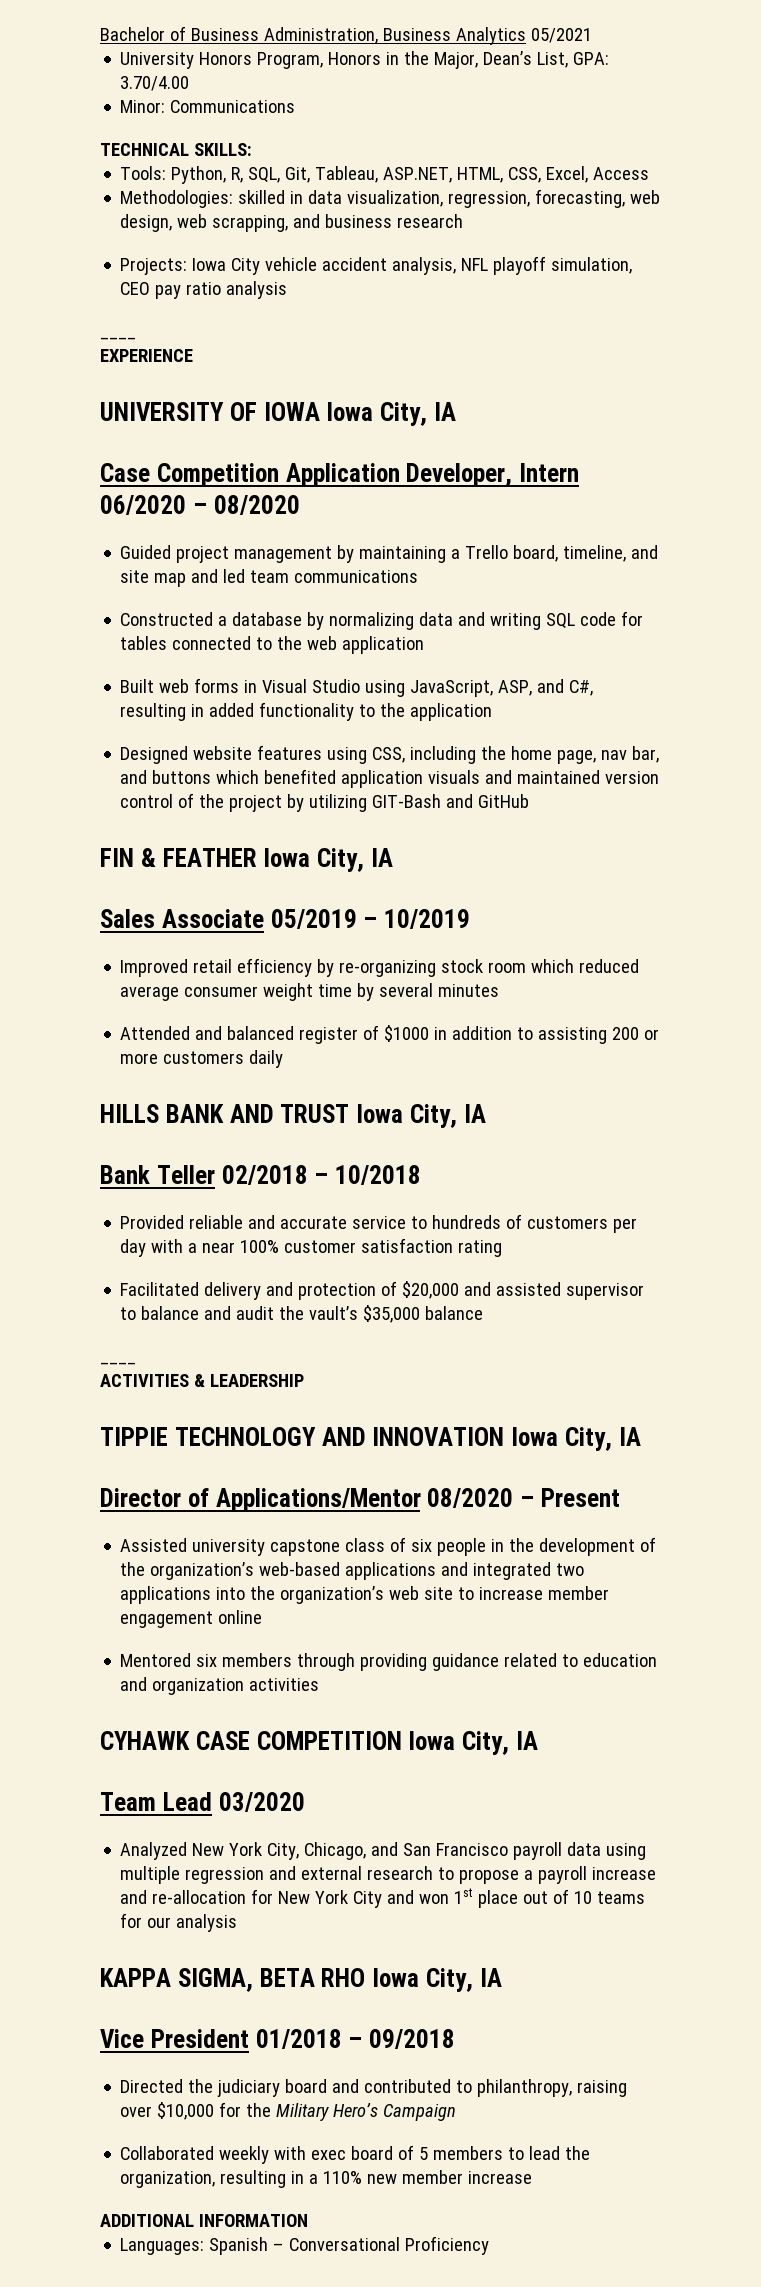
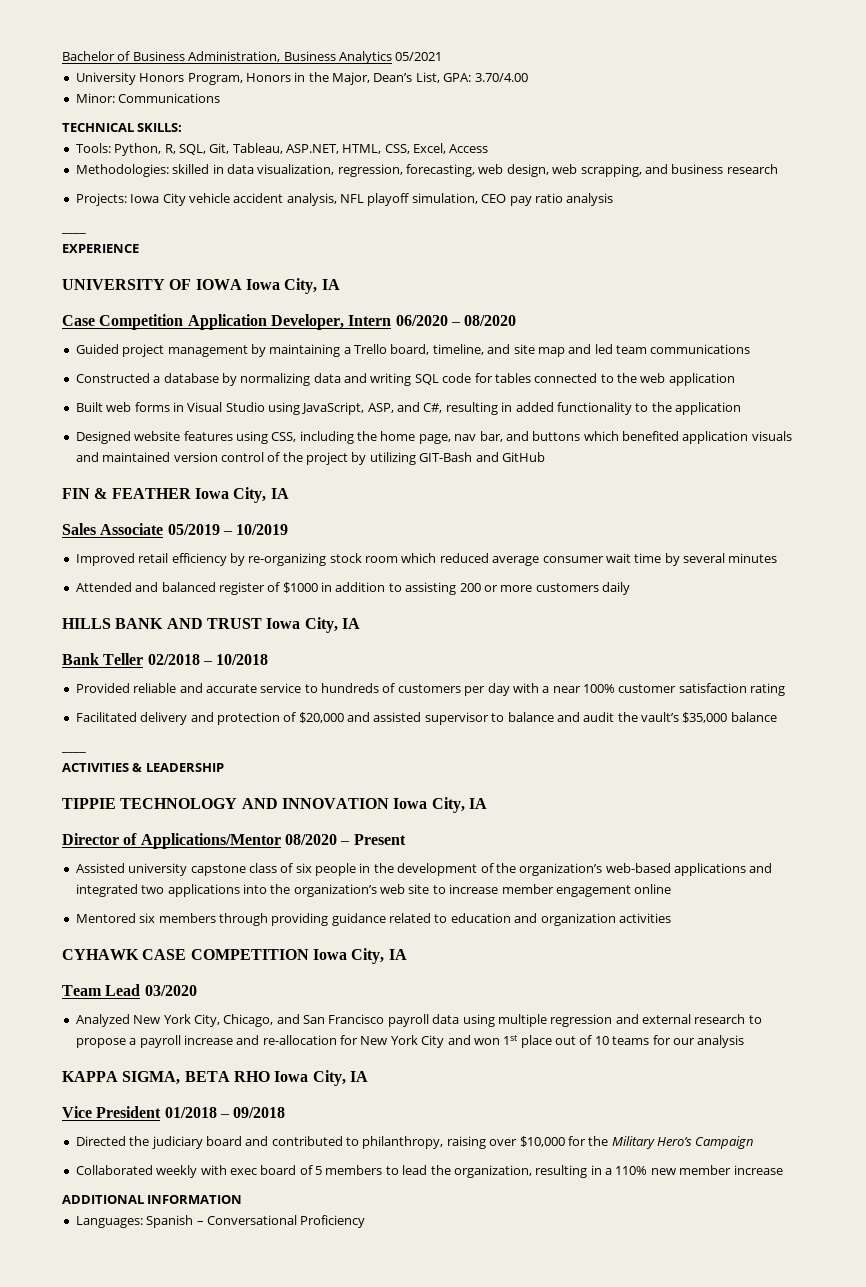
- Improved retail efficiency by re-organizing stock room which reduced average consumer weight time by several minutes
+ Improved retail efficiency by re-organizing stock room which reduced average consumer wait time by several minutes

